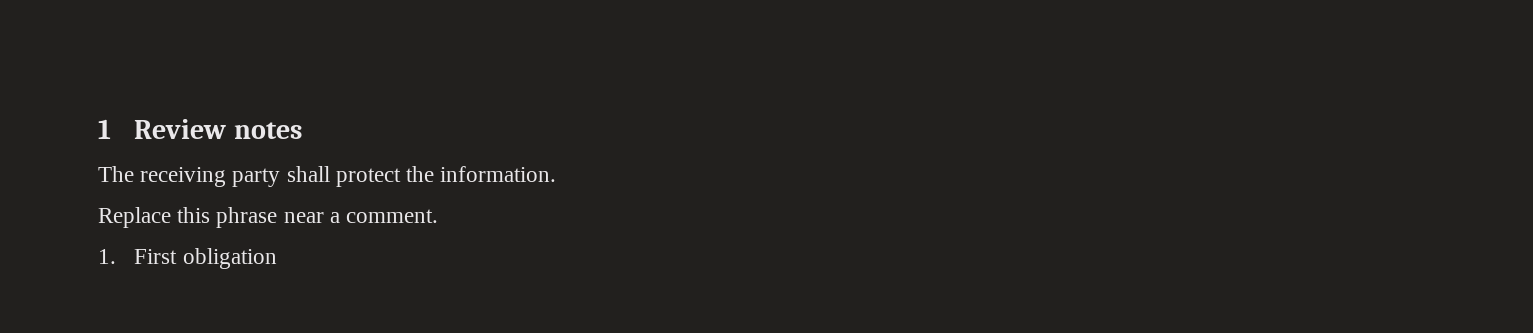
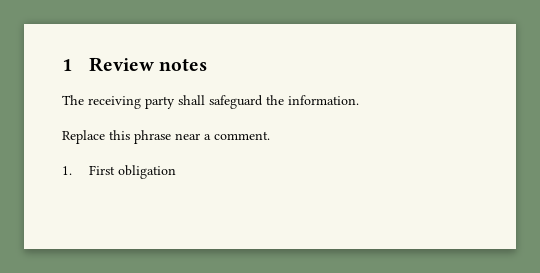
- The receiving party shall protect the information.
+ The receiving party shall safeguard the information.

